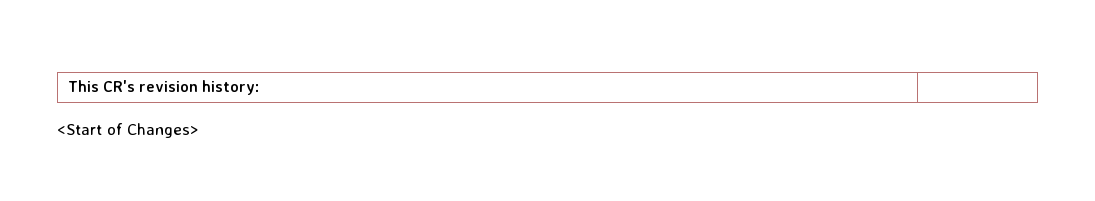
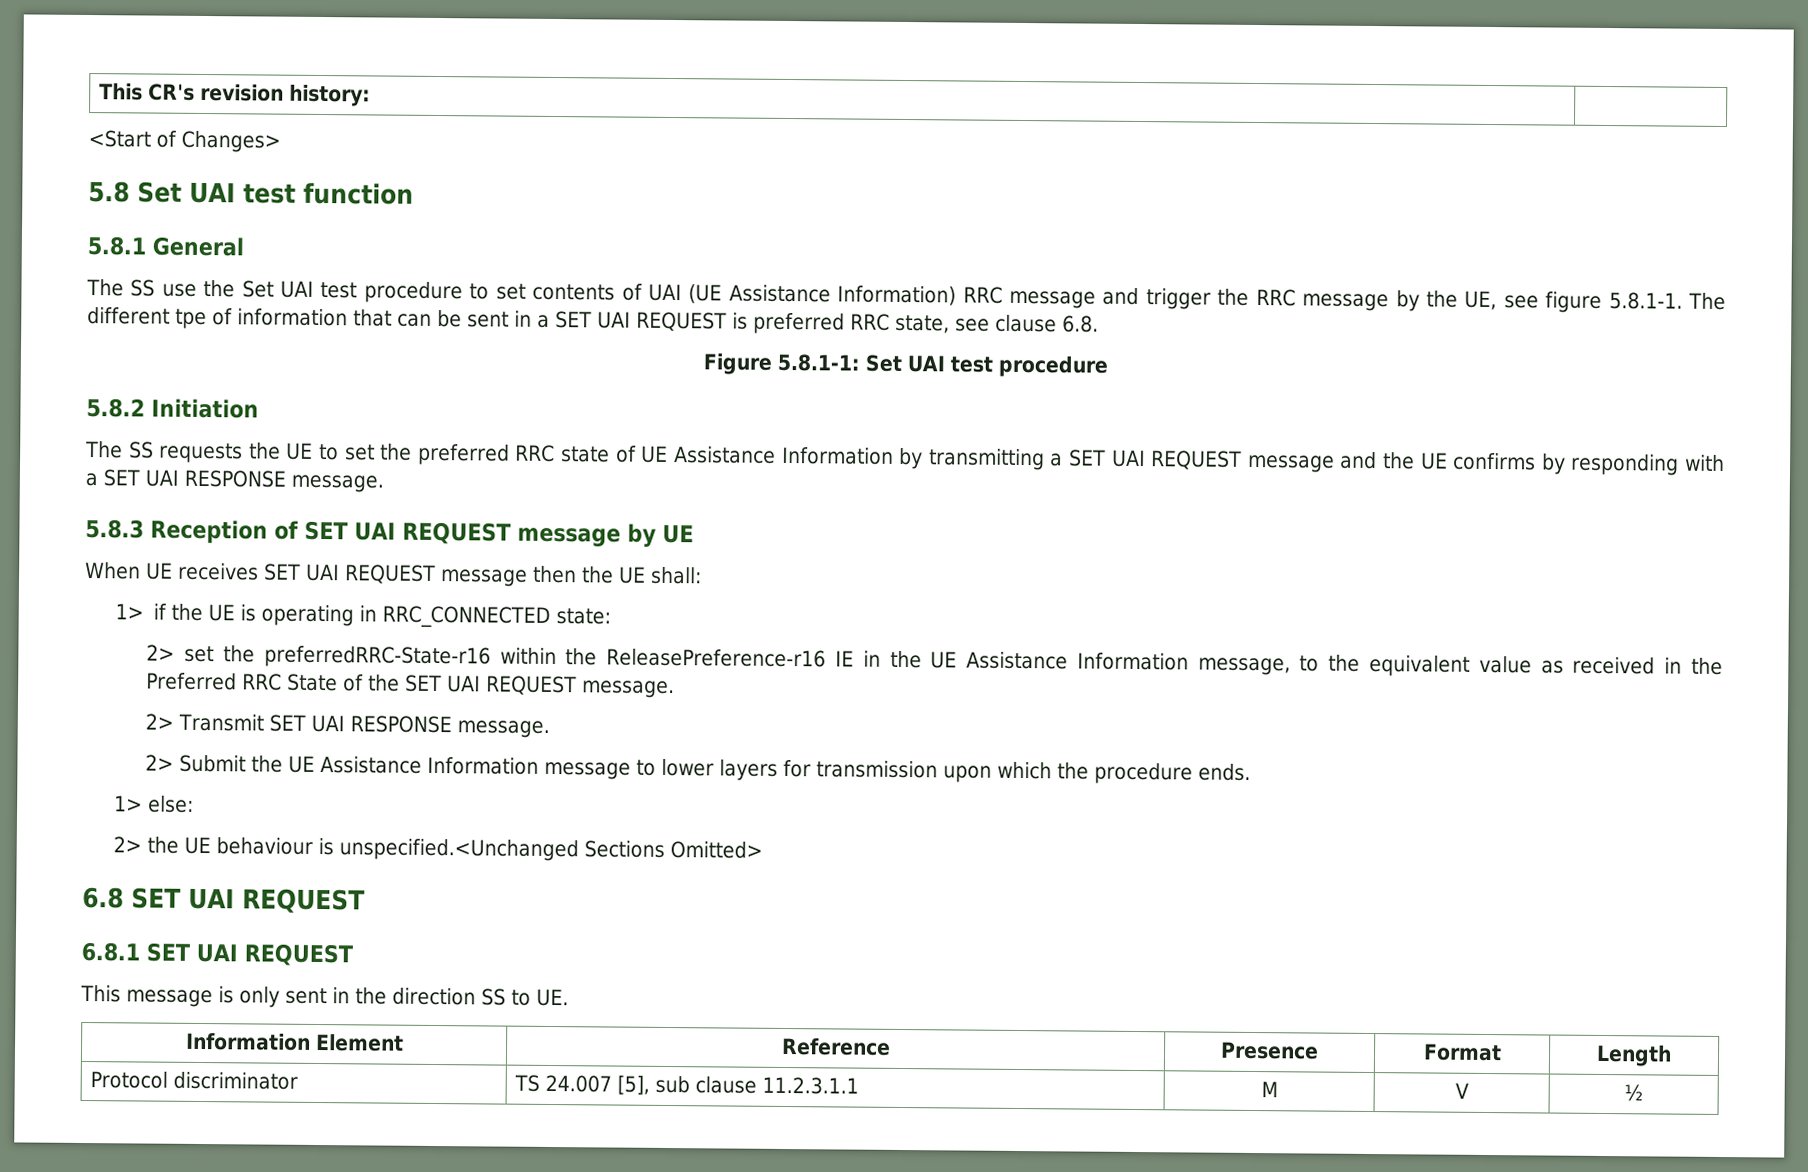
+ 5.8 Set UAI test function
+ 5.8.1 General
+ The SS use the Set UAI test procedure to set contents of UAI (UE Assistance Information) RRC message and trigger the RRC message by the UE, see figure 5.8.1-1. The different tpe of information that can be sent in a SET UAI REQUEST is preferred RRC state, see clause 6.8.
+ Figure 5.8.1-1: Set UAI test procedure
+ 5.8.2 Initiation
+ The SS requests the UE to set the preferred RRC state of UE Assistance Information by transmitting a SET UAI REQUEST message and the UE confirms by responding with a SET UAI RESPONSE message.
+ 5.8.3 Reception of SET UAI REQUEST message by UE
+ When UE receives SET UAI REQUEST message then the UE shall:
+ 1> if the UE is operating in RRC_CONNECTED state:
+ 2> set the preferredRRC-State-r16 within the ReleasePreference-r16 IE in the UE Assistance Information message, to the equivalent value as received in the Preferred RRC State of the SET UAI REQUEST message.
+ 2> Transmit SET UAI RESPONSE message.
+ 2> Submit the UE Assistance Information message to lower layers for transmission upon which the procedure ends.
+ 1> else:
+ 2> the UE behaviour is unspecified.<Unchanged Sections Omitted>
+ 6.8 SET UAI REQUEST
+ 6.8.1 SET UAI REQUEST
+ This message is only sent in the direction SS to UE.
+ Information Element | Reference | Presence | Format | Length
+ Protocol discriminator | TS 24.007 [5], sub clause 11.2.3.1.1 | M | V | ½

